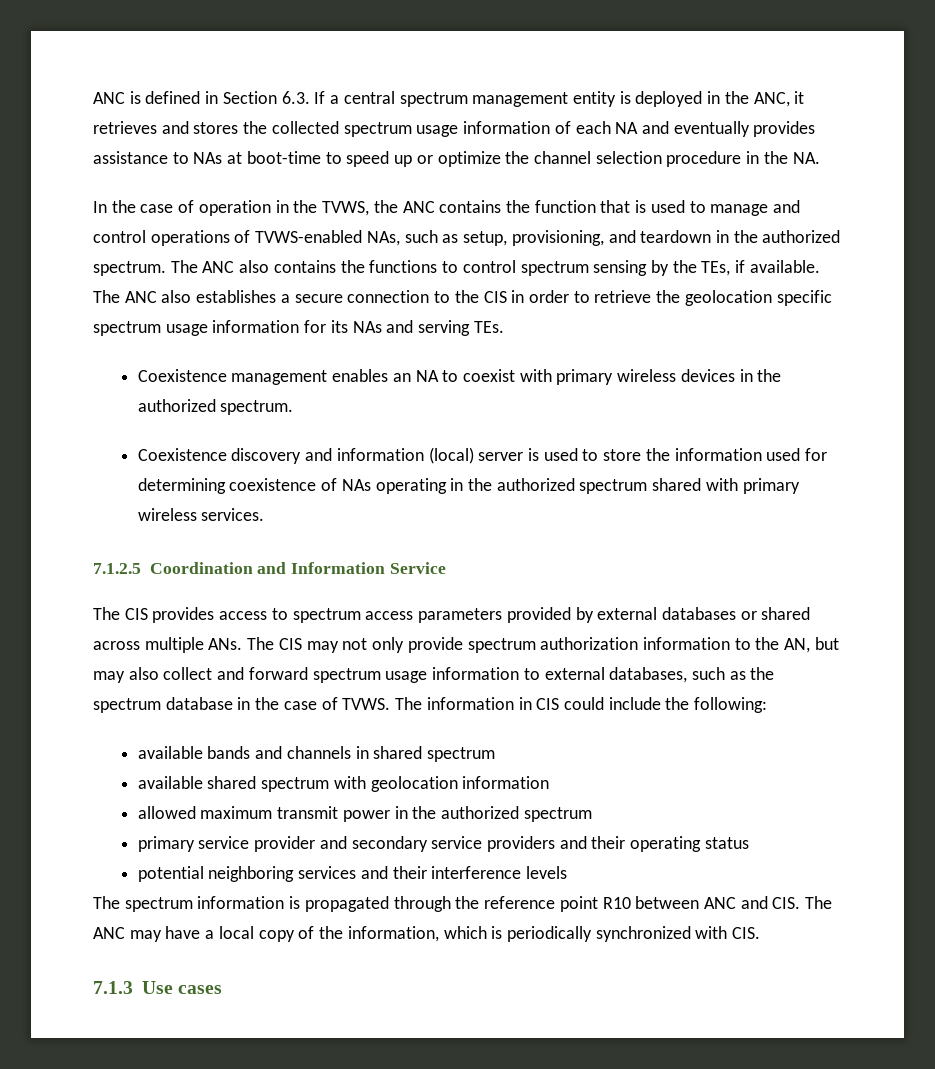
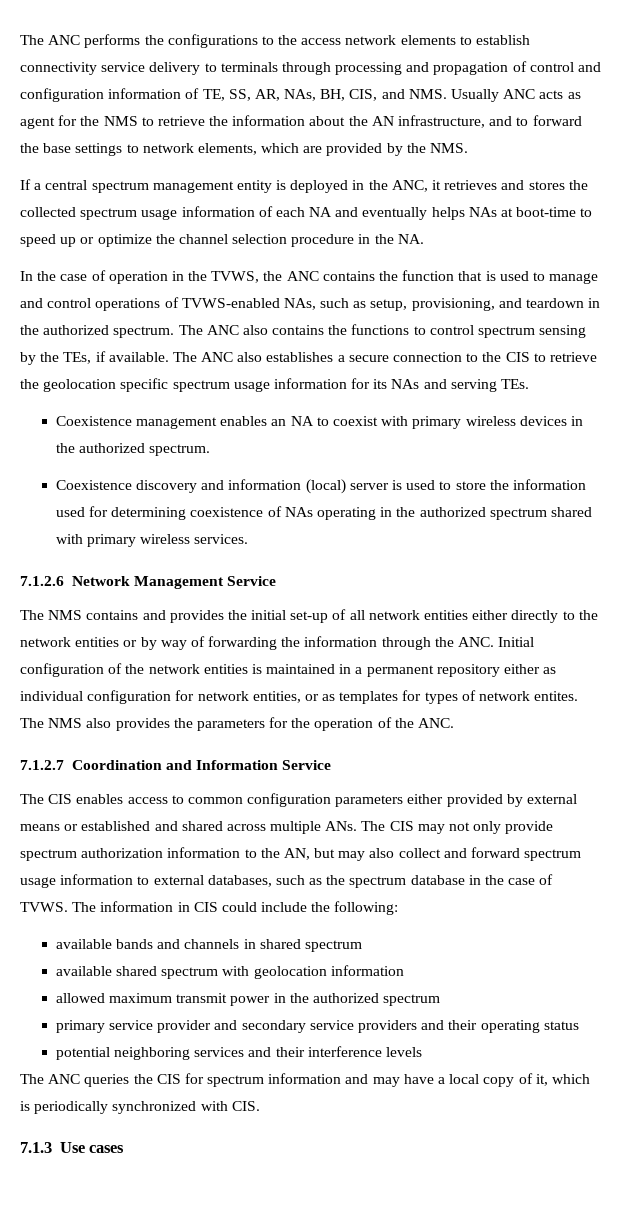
- ANC is defined in Section 6.3. If a central spectrum management entity is deployed in the ANC, it retrieves and stores the collected spectrum usage information of each NA and eventually provides assistance to NAs at boot-time to speed up or optimize the channel selection procedure in the NA.
+ The ANC performs the configurations to the access network elements to establish connectivity service delivery to terminals through processing and propagation of control and configuration information of TE, SS, AR, NAs, BH, CIS, and NMS. Usually ANC acts as agent for the NMS to retrieve the information about the AN infrastructure, and to forward the base settings to network elements, which are provided by the NMS.
+ If a central spectrum management entity is deployed in the ANC, it retrieves and stores the collected spectrum usage information of each NA and eventually helps NAs at boot-time to speed up or optimize the channel selection procedure in the NA.
- The ANC also establishes a secure connection to the CIS in order to retrieve the geolocation specific spectrum usage information for its NAs and serving TEs.
+ The ANC also establishes a secure connection to the CIS to retrieve the geolocation specific spectrum usage information for its NAs and serving TEs.
- 7.1.2.5 Coordination and Information Service
+ 7.1.2.6 Network Management Service
+ The NMS contains and provides the initial set-up of all network entities either directly to the network entities or by way of forwarding the information through the ANC. Initial configuration of the network entities is maintained in a permanent repository either as individual configuration for network entities, or as templates for types of network entites. The NMS also provides the parameters for the operation of the ANC.
+ 7.1.2.7 Coordination and Information Service
- The CIS provides access to spectrum access parameters provided by external databases or shared across multiple ANs. The CIS may not only provide spectrum authorization information to the AN, but may also collect and forward spectrum usage information to external databases, such as the spectrum database in the case of TVWS.
+ The CIS enables access to common configuration parameters either provided by external means or established and shared across multiple ANs. The CIS may not only provide spectrum authorization information to the AN, but may also collect and forward spectrum usage information to external databases, such as the spectrum database in the case of TVWS.
- The spectrum information is propagated through the reference point R10 between ANC and CIS. The ANC may have a local copy of the information, which is periodically synchronized with CIS.
+ The ANC queries the CIS for spectrum information and may have a local copy of it, which is periodically synchronized with CIS.

